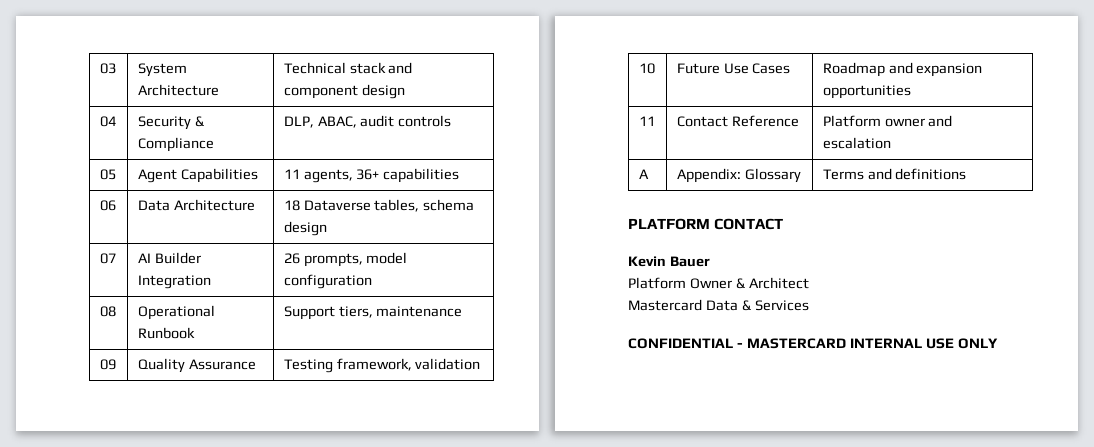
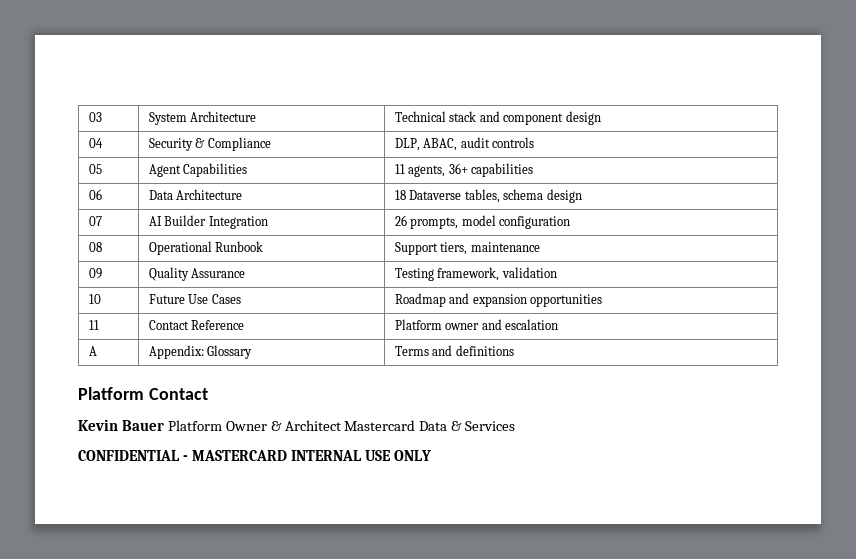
- PLATFORM CONTACT
+ Platform Contact
- Kevin Bauer
- Platform Owner & Architect
- Mastercard Data & Services
+ Kevin Bauer Platform Owner & Architect Mastercard Data & Services

